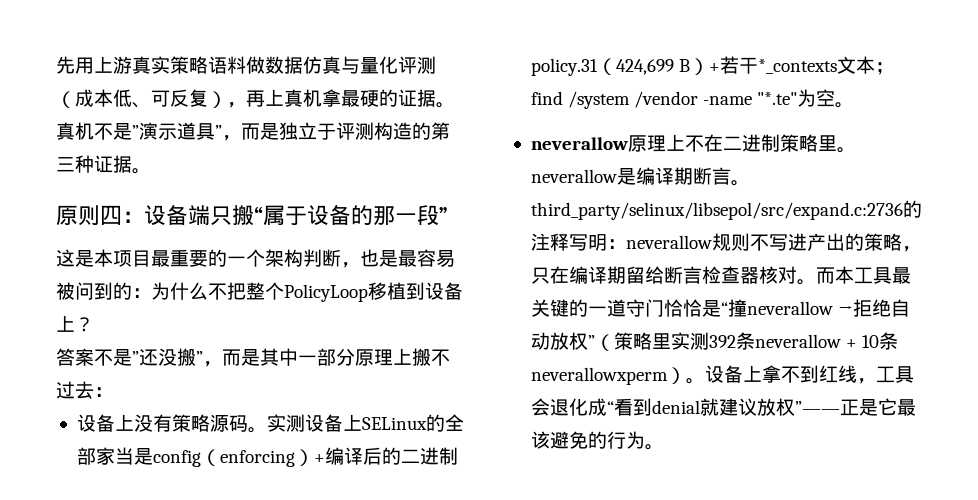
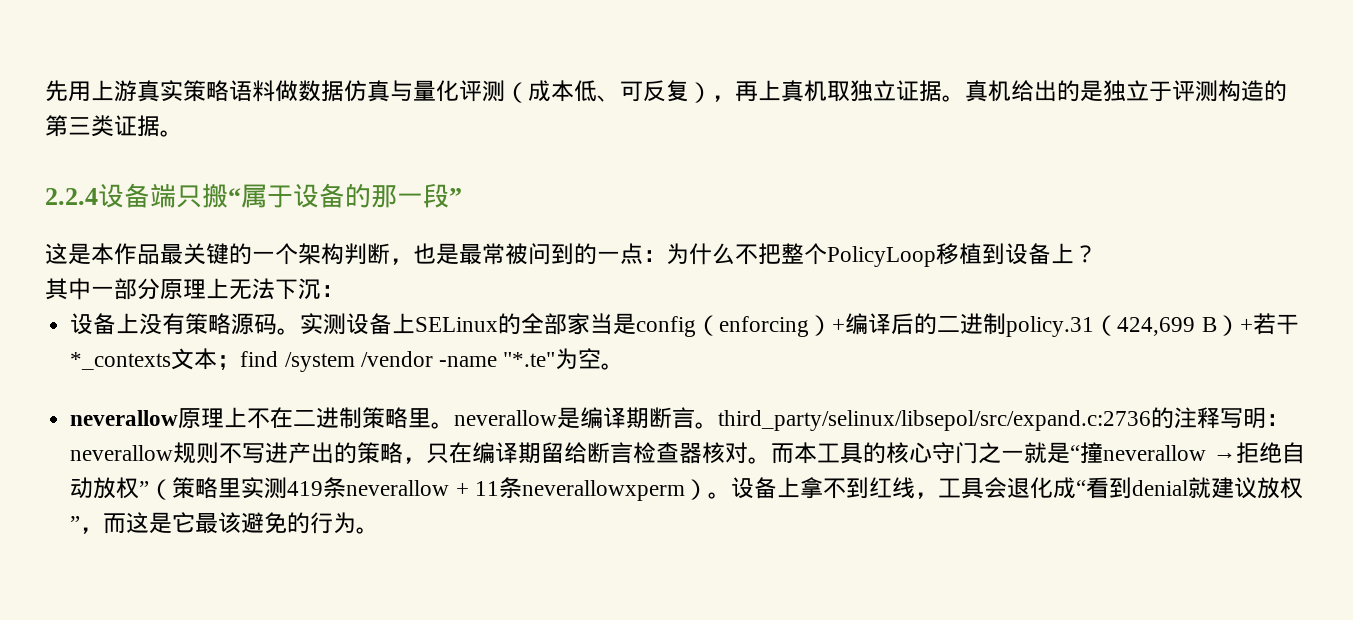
- 先用上游真实策略语料做数据仿真与量化评测（成本低、可反复），再上真机拿最硬的证据。
+ 先用上游真实策略语料做数据仿真与量化评测（成本低、可反复），再上真机取独立证据。
- 真机不是”演示道具”，而是独立于评测构造的第三种证据。
+ 真机给出的是独立于评测构造的第三类证据。
- 原则四：设备端只搬“属于设备的那一段”
+ 2.2.4设备端只搬“属于设备的那一段”
- 这是本项目最重要的一个架构判断，也是最容易被问到的：为什么不把整个PolicyLoop移植到设备上？
+ 这是本作品最关键的一个架构判断，也是最常被问到的一点：为什么不把整个PolicyLoop移植到设备上？
- 答案不是”还没搬”，而是其中一部分原理上搬不过去：
+ 其中一部分原理上无法下沉：
- 而本工具最关键的一道守门恰恰是“撞neverallow →拒绝自动放权”（策略里实测392条neverallow + 10条neverallowxperm）。
+ 而本工具的核心守门之一就是“撞neverallow →拒绝自动放权”（策略里实测419条neverallow + 11条neverallowxperm）。
- 设备上拿不到红线，工具会退化成“看到denial就建议放权”——正是它最该避免的行为。
+ 设备上拿不到红线，工具会退化成“看到denial就建议放权”，而这是它最该避免的行为。

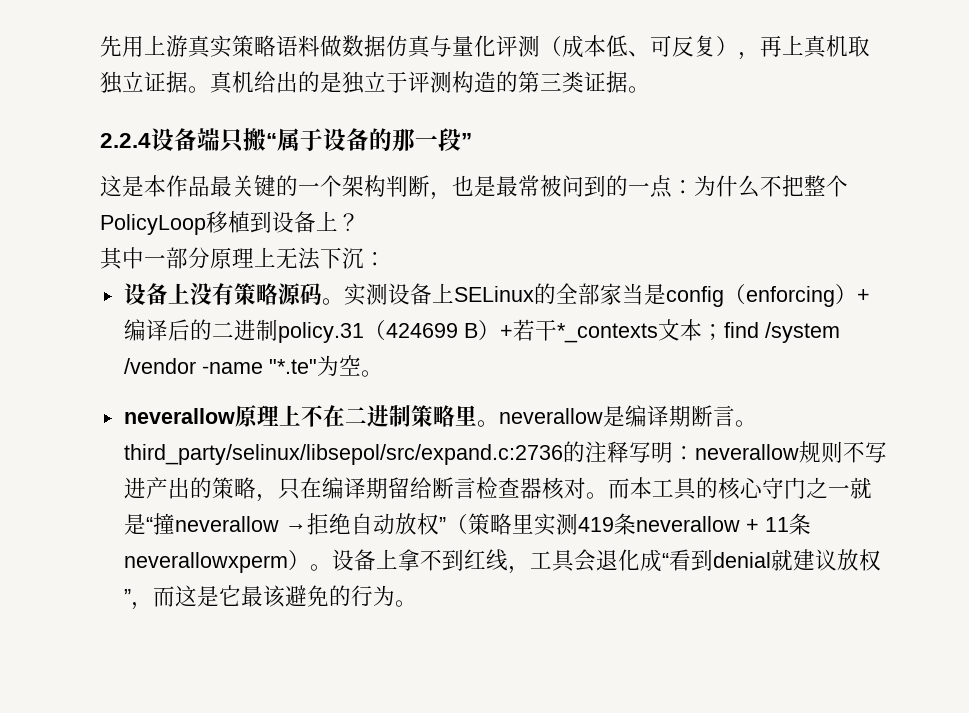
- 实测设备上SELinux的全部家当是config（enforcing）+编译后的二进制policy.31（424,699 B）+若干*_contexts文本；find /system /vendor -name "*.te"为空。
+ 实测设备上SELinux的全部家当是config（enforcing）+编译后的二进制policy.31（424699 B）+若干*_contexts文本；find /system /vendor -name "*.te"为空。

